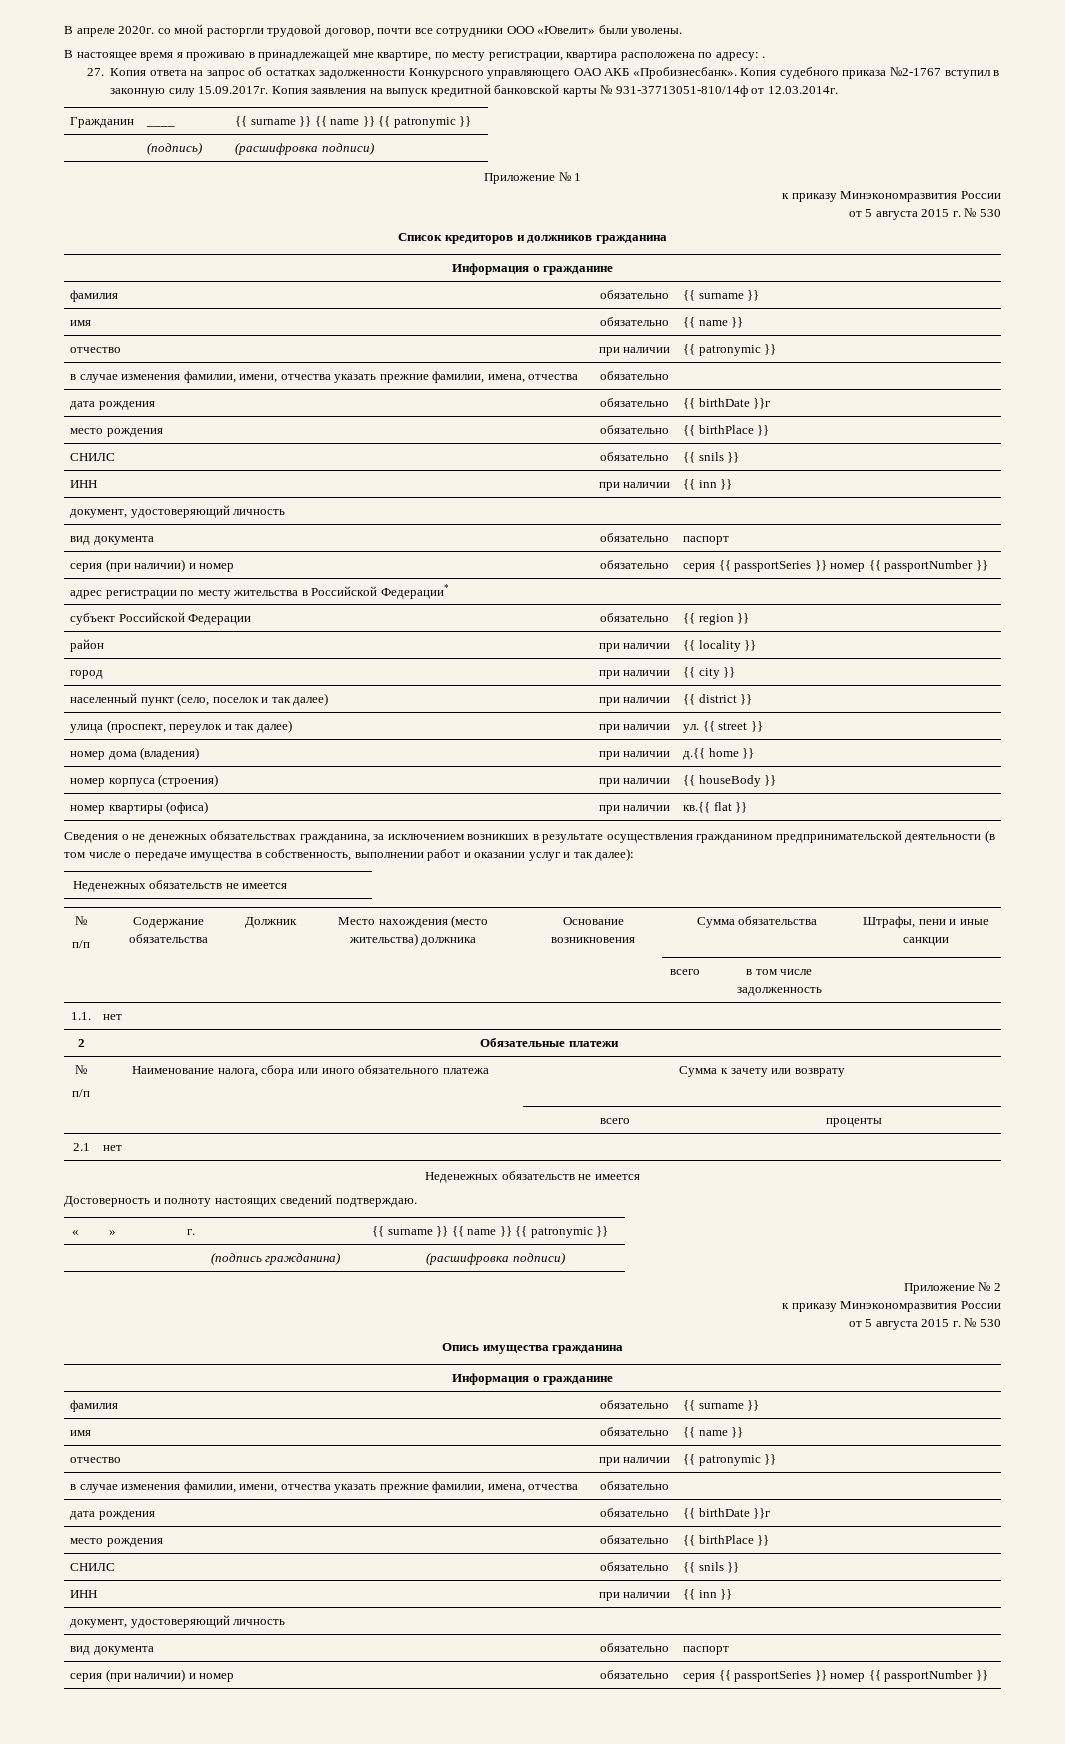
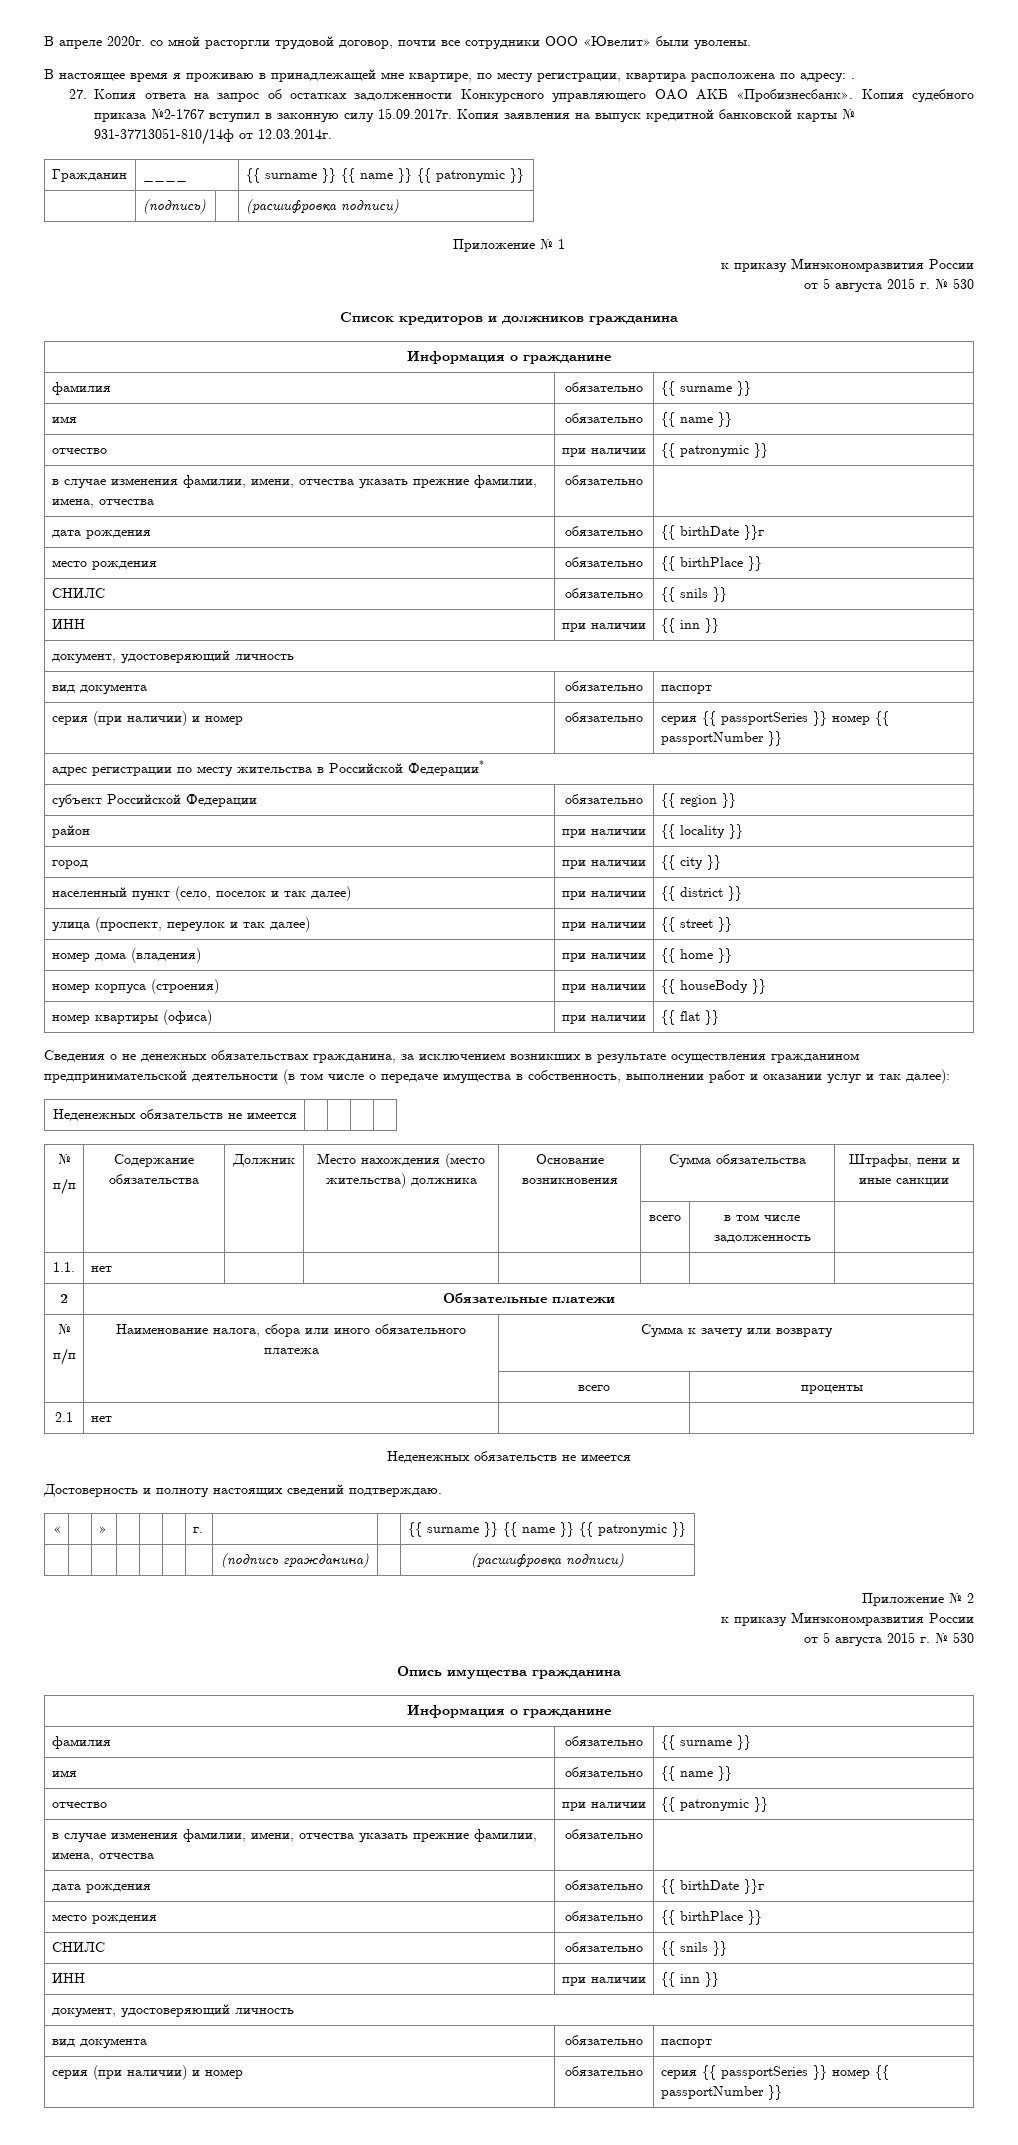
- улица (проспект, переулок и так далее) | при наличии | ул. {{ street }}
+ улица (проспект, переулок и так далее) | при наличии | {{ street }}
- номер дома (владения) | при наличии | д.{{ home }}
+ номер дома (владения) | при наличии | {{ home }}
- номер квартиры (офиса) | при наличии | кв.{{ flat }}
+ номер квартиры (офиса) | при наличии | {{ flat }}

